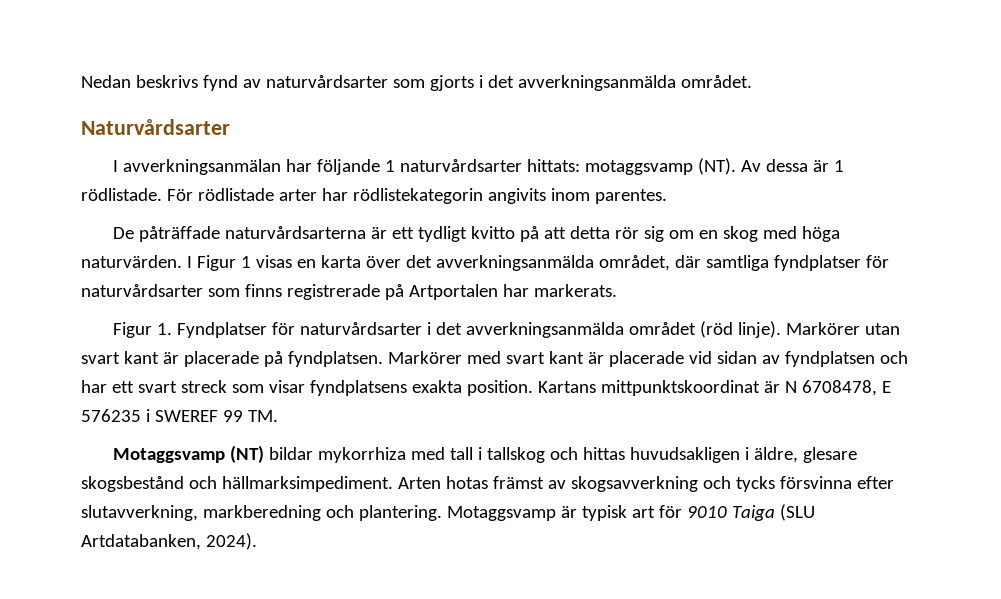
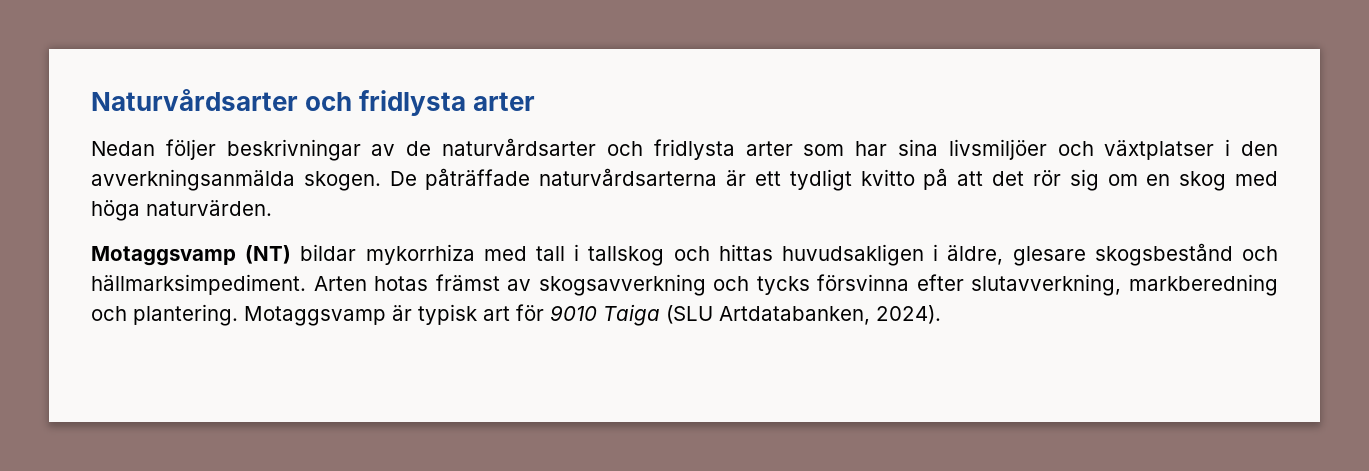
- Nedan beskrivs fynd av naturvårdsarter som gjorts i det avverkningsanmälda området.
- Naturvårdsarter
- I avverkningsanmälan har följande 1 naturvårdsarter hittats: motaggsvamp (NT). Av dessa är 1 rödlistade. För rödlistade arter har rödlistekategorin angivits inom parentes.
- De påträffade naturvårdsarterna är ett tydligt kvitto på att detta rör sig om en skog med höga naturvärden. I Figur 1 visas en karta över det avverkningsanmälda området, där samtliga fyndplatser för naturvårdsarter som finns registrerade på Artportalen har markerats.
- Figur 1. Fyndplatser för naturvårdsarter i det avverkningsanmälda området (röd linje). Markörer utan svart kant är placerade på fyndplatsen. Markörer med svart kant är placerade vid sidan av fyndplatsen och har ett svart streck som visar fyndplatsens exakta position. Kartans mittpunktskoordinat är N 6708478, E 576235 i SWEREF 99 TM.
+ Naturvårdsarter och fridlysta arter
+ Nedan följer beskrivningar av de naturvårdsarter och fridlysta arter som har sina livsmiljöer och växtplatser i den avverkningsanmälda skogen. De påträffade naturvårdsarterna är ett tydligt kvitto på att det rör sig om en skog med höga naturvärden.

